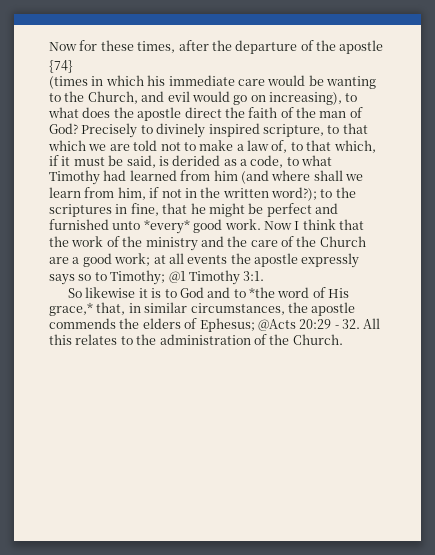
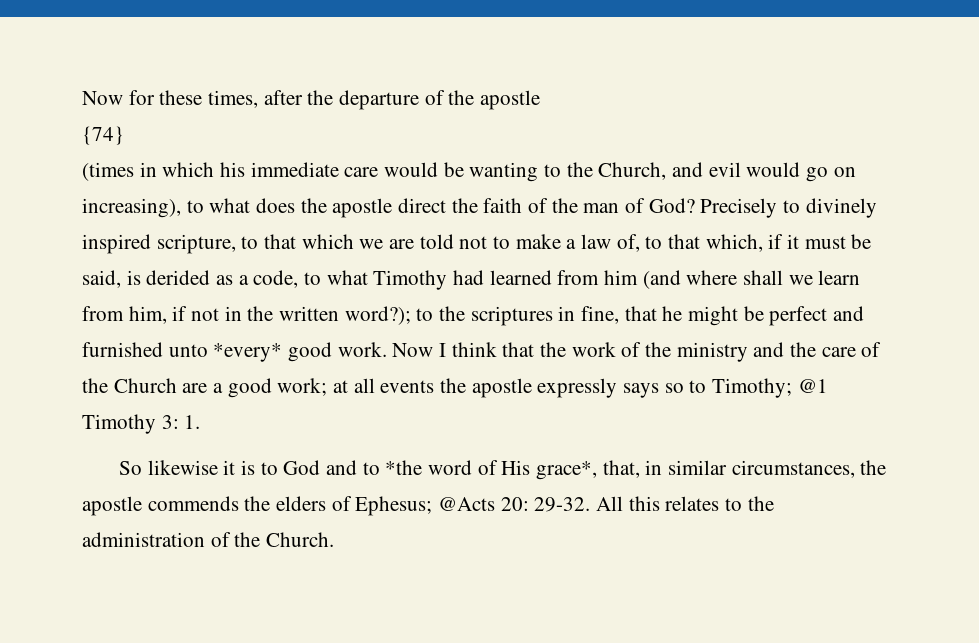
- Now I think that the work of the ministry and the care of the Church are a good work; at all events the apostle expressly says so to Timothy; @1 Timothy 3:1.
+ Now I think that the work of the ministry and the care of the Church are a good work; at all events the apostle expressly says so to Timothy; @1 Timothy 3: 1.
- So likewise it is to God and to *the word of His grace,* that, in similar circumstances, the apostle commends the elders of Ephesus; @Acts 20:29 - 32. All this relates to the administration of the Church.
+ So likewise it is to God and to *the word of His grace*, that, in similar circumstances, the apostle commends the elders of Ephesus; @Acts 20: 29-32. All this relates to the administration of the Church.

